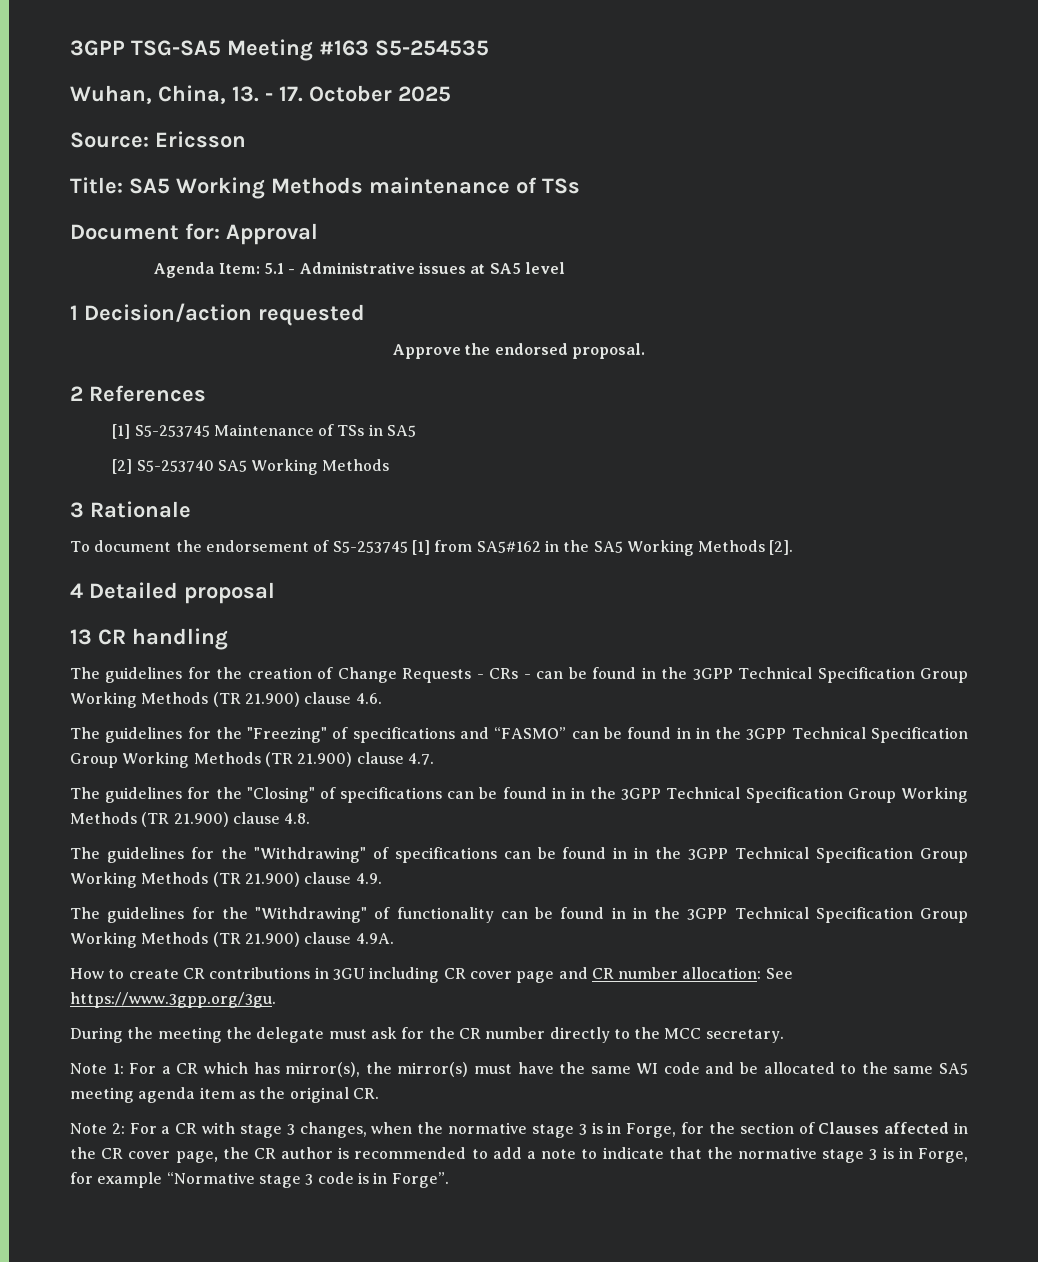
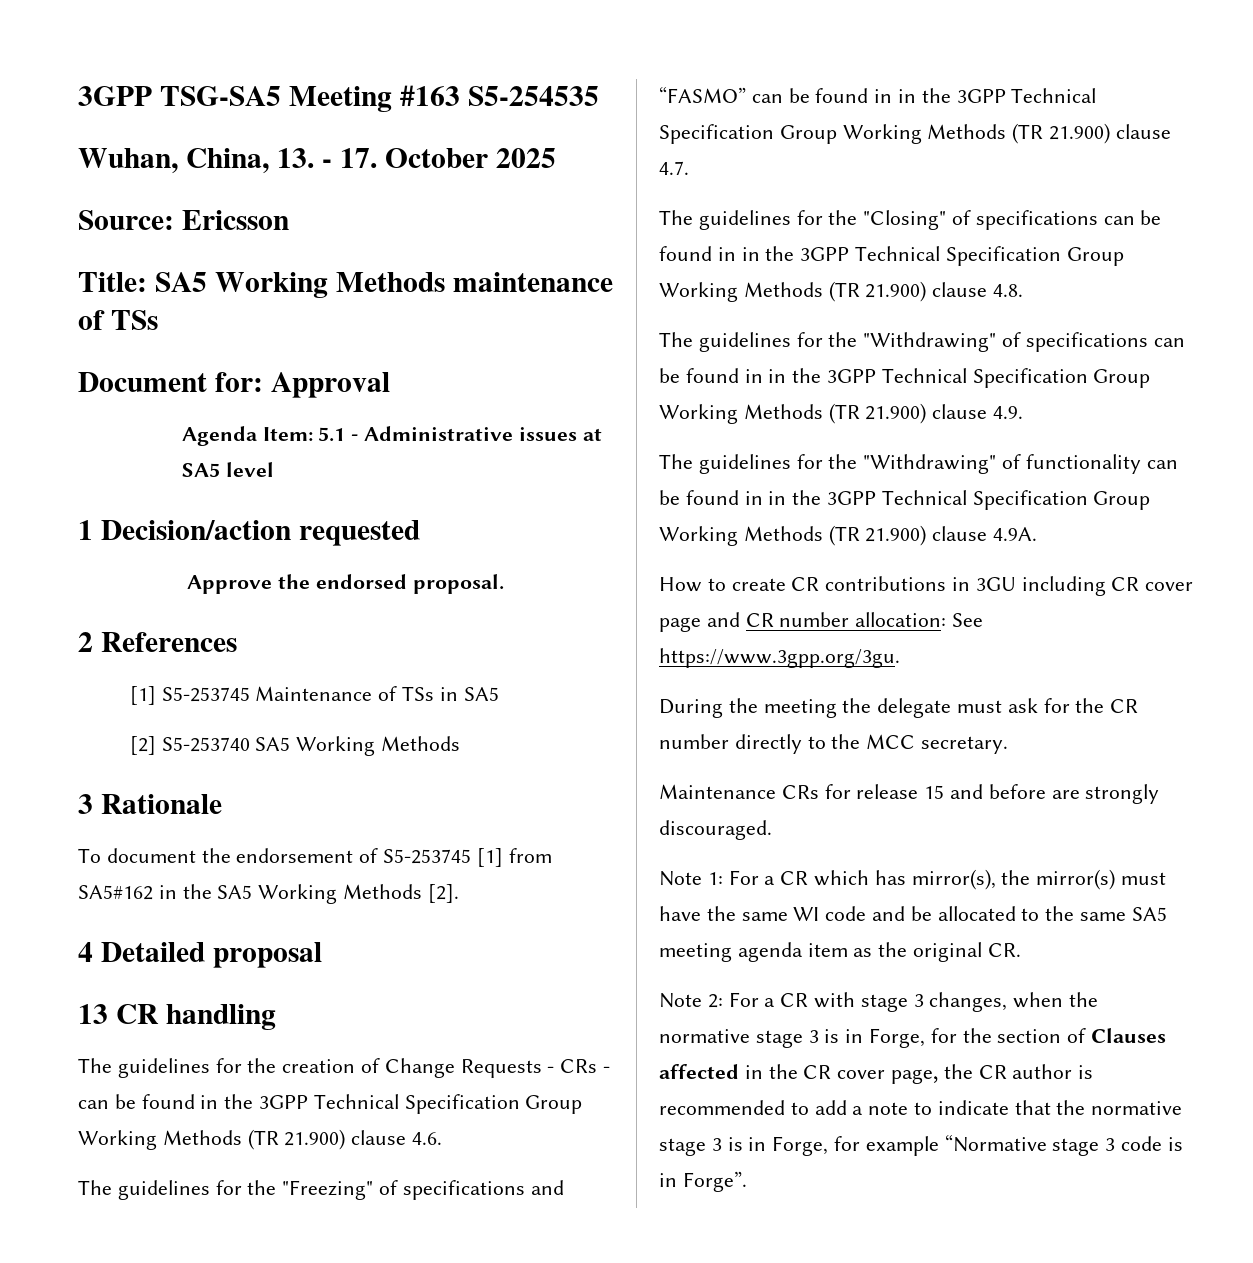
+ Maintenance CRs for release 15 and before are strongly discouraged.

